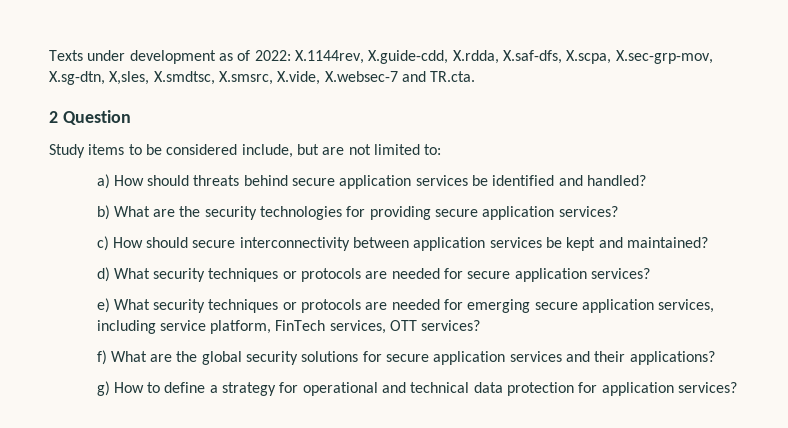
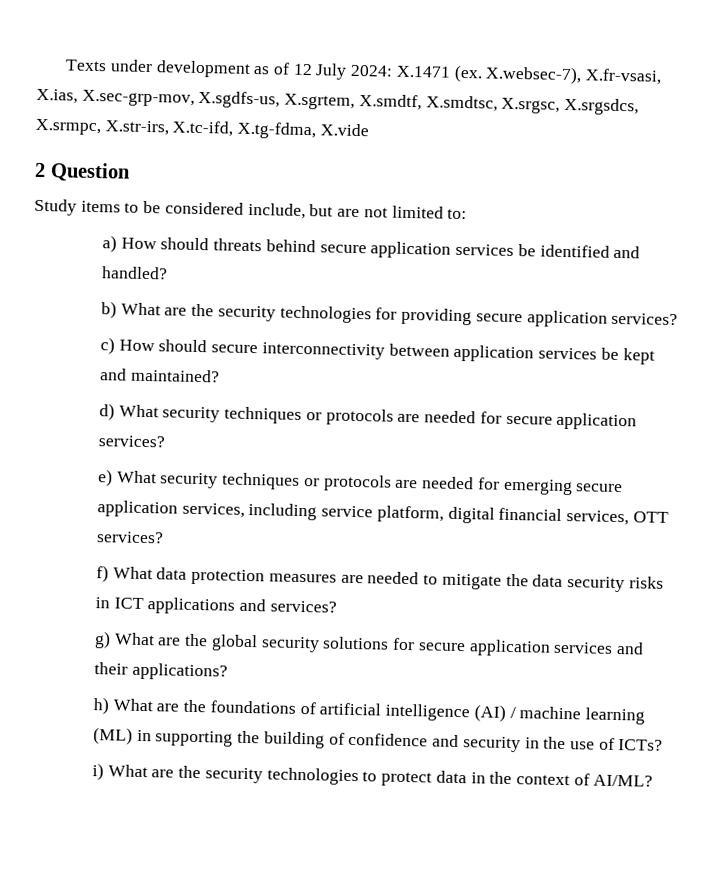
- Texts under development as of 2022: X.1144rev, X.guide-cdd, X.rdda, X.saf-dfs, X.scpa, X.sec-grp-mov, X.sg-dtn, X,sles, X.smdtsc, X.smsrc, X.vide, X.websec-7 and TR.cta.
+ Texts under development as of 12 July 2024: X.1471 (ex. X.websec-7), X.fr-vsasi, X.ias, X.sec-grp-mov, X.sgdfs-us, X.sgrtem, X.smdtf, X.smdtsc, X.srgsc, X.srgsdcs, X.srmpc, X.str-irs, X.tc-ifd, X.tg-fdma, X.vide
- e) What security techniques or protocols are needed for emerging secure application services, including service platform, FinTech services, OTT services?
+ e) What security techniques or protocols are needed for emerging secure application services, including service platform, digital financial services, OTT services?
- f) What are the global security solutions for secure application services and their applications?
+ f) What data protection measures are needed to mitigate the data security risks in ICT applications and services?
+ g) What are the global security solutions for secure application services and their applications?
- g) How to define a strategy for operational and technical data protection for application services?
+ h) What are the foundations of artificial intelligence (AI) / machine learning (ML) in supporting the building of confidence and security in the use of ICTs?
+ i) What are the security technologies to protect data in the context of AI/ML?

